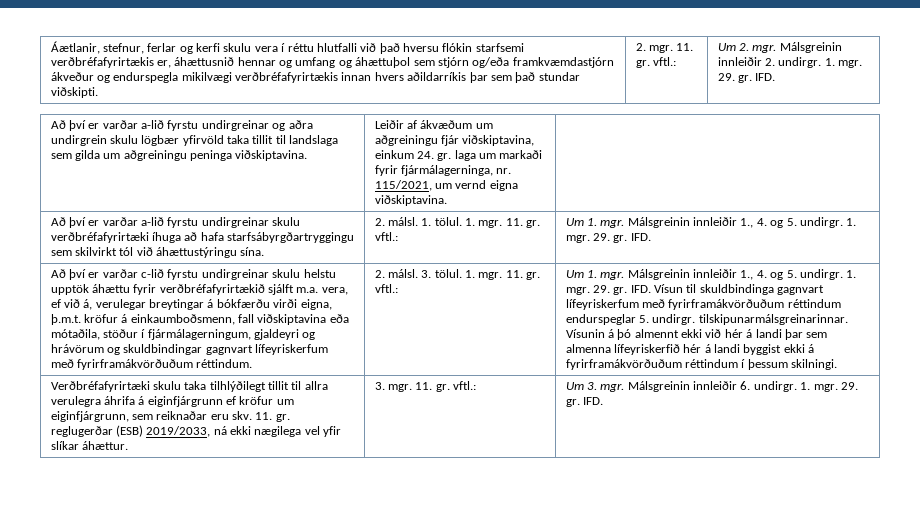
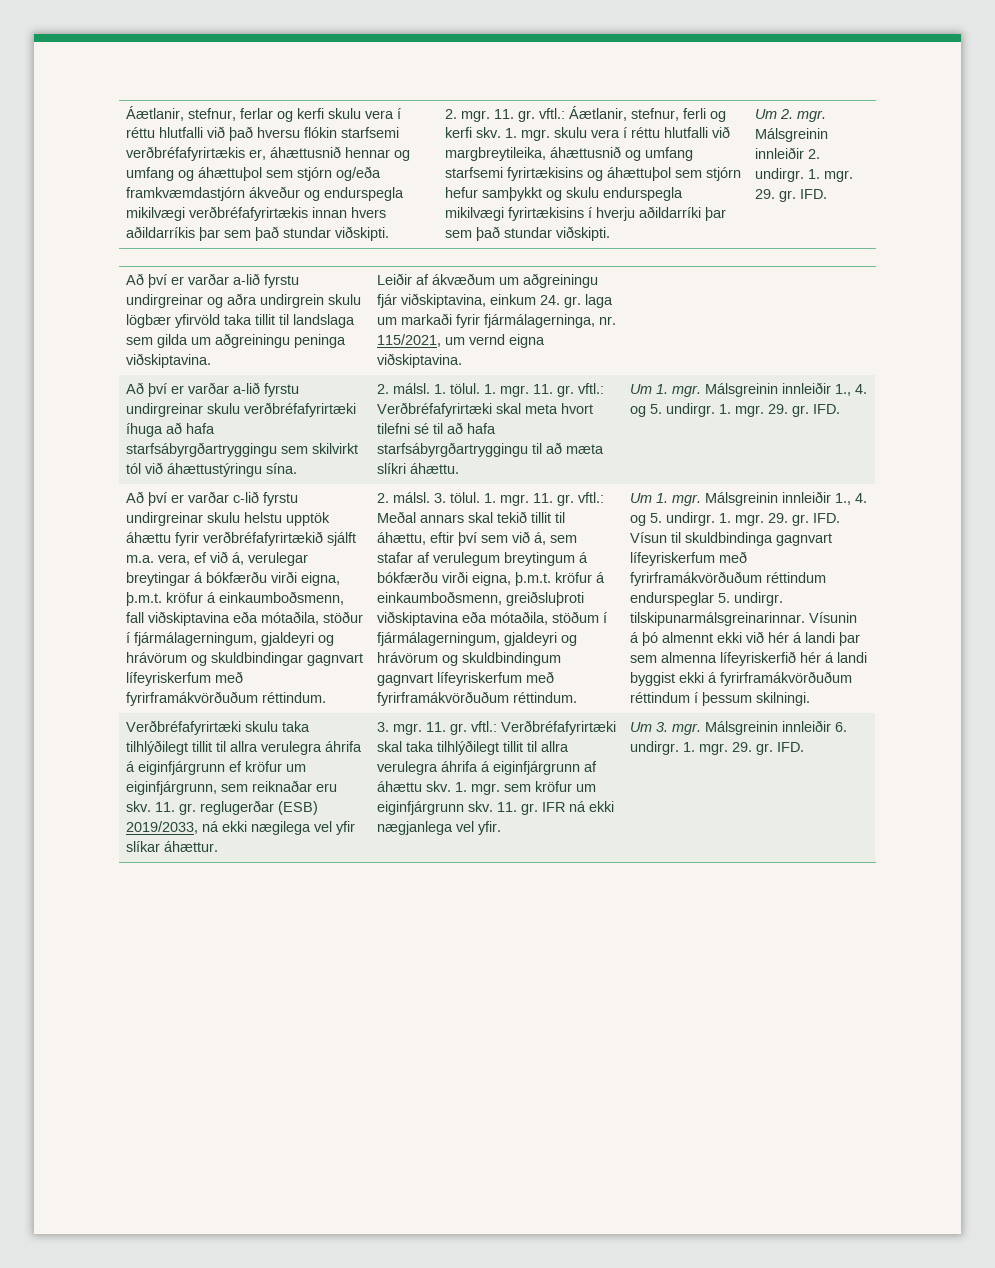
- 2. mgr. 11. gr. vftl.:
+ 2. mgr. 11. gr. vftl.: Áætlanir, stefnur, ferli og kerfi skv. 1. mgr. skulu vera í réttu hlutfalli við margbreytileika, áhættusnið og umfang starfsemi fyrirtækisins og áhættuþol sem stjórn hefur samþykkt og skulu endurspegla mikilvægi fyrirtækisins í hverju aðildarríki þar sem það stundar viðskipti.
- 1. tölul. 1. mgr. 11. gr. vftl.:
+ 1. tölul. 1. mgr. 11. gr. vftl.: Verðbréfafyrirtæki skal meta hvort tilefni sé til að hafa starfsábyrgðartryggingu til að mæta slíkri áhættu.
- 3. tölul. 1. mgr. 11. gr. vftl.:
+ 3. tölul. 1. mgr. 11. gr. vftl.: Meðal annars skal tekið tillit til áhættu, eftir því sem við á, sem stafar af verulegum breytingum á bókfærðu virði eigna, þ.m.t. kröfur á einkaumboðsmenn, greiðsluþroti viðskiptavina eða mótaðila, stöðum í fjármálagerningum, gjaldeyri og hrávörum og skuldbindingum gagnvart lífeyriskerfum með fyrirframákvörðuðum réttindum.
- 3. mgr. 11. gr. vftl.:
+ 3. mgr. 11. gr. vftl.: Verðbréfafyrirtæki skal taka tilhlýðilegt tillit til allra verulegra áhrifa á eiginfjárgrunn af áhættu skv. 1. mgr. sem kröfur um eiginfjárgrunn skv. 11. gr. IFR ná ekki nægjanlega vel yfir.

